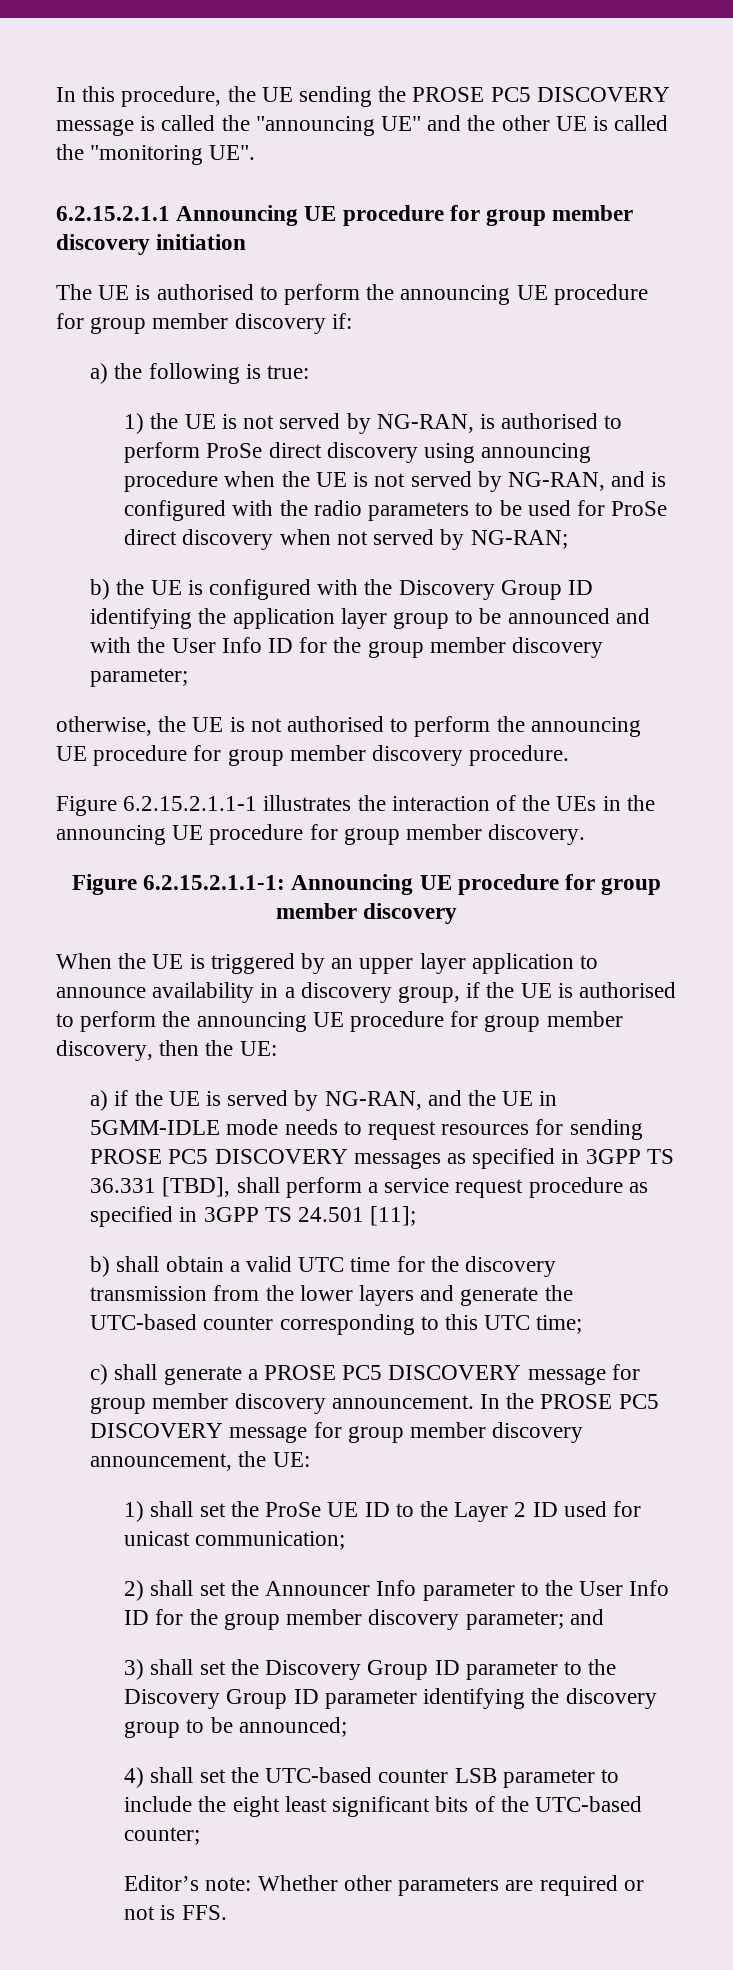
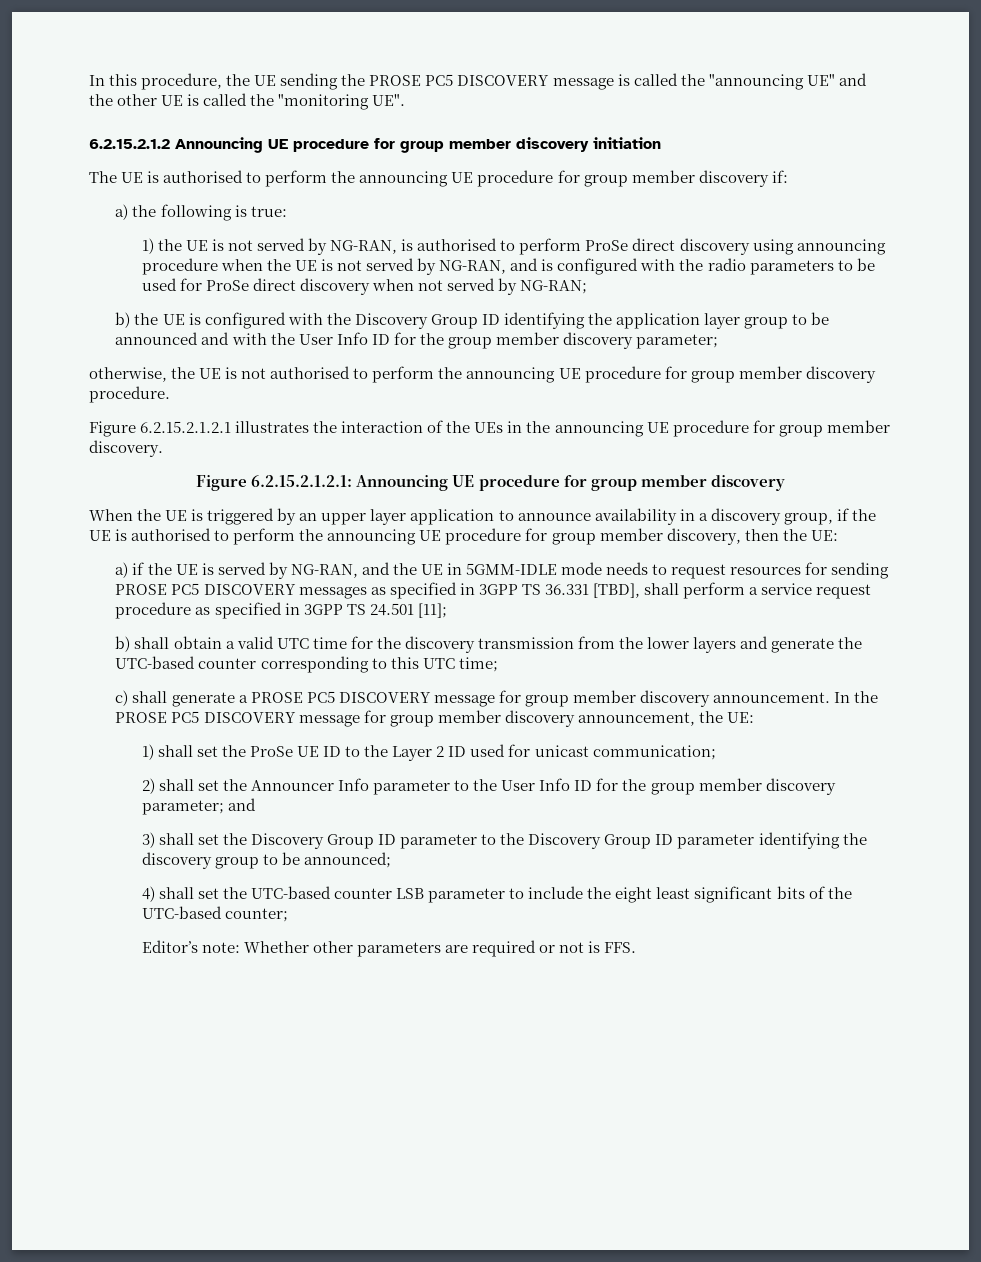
- 6.2.15.2.1.1 Announcing UE procedure for group member discovery initiation
+ 6.2.15.2.1.2 Announcing UE procedure for group member discovery initiation
- Figure 6.2.15.2.1.1-1 illustrates the interaction of the UEs in the announcing UE procedure for group member discovery.
+ Figure 6.2.15.2.1.2.1 illustrates the interaction of the UEs in the announcing UE procedure for group member discovery.
- Figure 6.2.15.2.1.1-1: Announcing UE procedure for group member discovery
+ Figure 6.2.15.2.1.2.1: Announcing UE procedure for group member discovery

